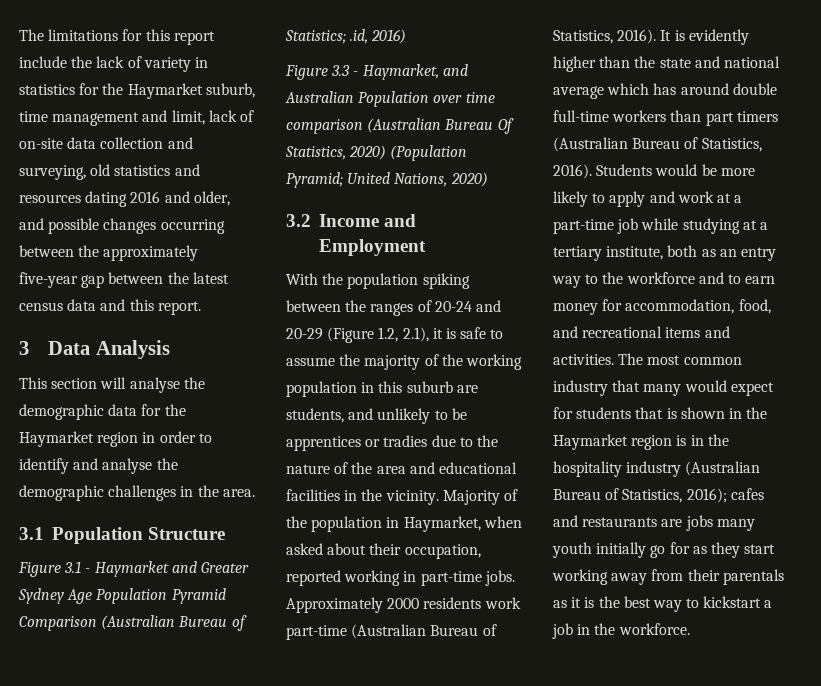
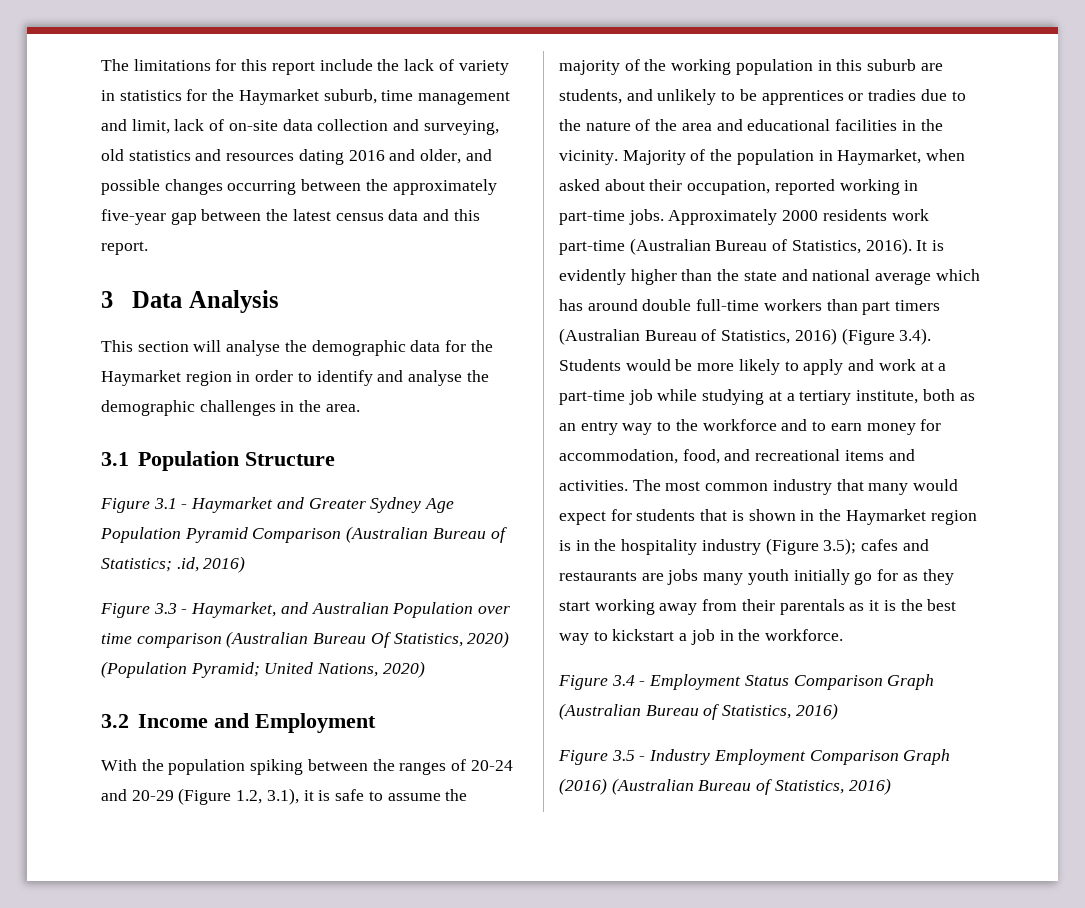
- With the population spiking between the ranges of 20-24 and 20-29 (Figure 1.2, 2.1), it is safe to assume the majority of the working population in this suburb are students, and unlikely to be apprentices or tradies due to the nature of the area and educational facilities in the vicinity.
+ With the population spiking between the ranges of 20-24 and 20-29 (Figure 1.2, 3.1), it is safe to assume the majority of the working population in this suburb are students, and unlikely to be apprentices or tradies due to the nature of the area and educational facilities in the vicinity.
- It is evidently higher than the state and national average which has around double full-time workers than part timers (Australian Bureau of Statistics, 2016). Students would be more likely to apply and work at a part-time job while studying at a tertiary institute, both as an entry way to the workforce and to earn money for accommodation, food, and recreational items and activities.
+ It is evidently higher than the state and national average which has around double full-time workers than part timers (Australian Bureau of Statistics, 2016) (Figure 3.4). Students would be more likely to apply and work at a part-time job while studying at a tertiary institute, both as an entry way to the workforce and to earn money for accommodation, food, and recreational items and activities.
- The most common industry that many would expect for students that is shown in the Haymarket region is in the hospitality industry (Australian Bureau of Statistics, 2016); cafes and restaurants are jobs many youth initially go for as they start working away from their parentals as it is the best way to kickstart a job in the workforce.
+ The most common industry that many would expect for students that is shown in the Haymarket region is in the hospitality industry (Figure 3.5); cafes and restaurants are jobs many youth initially go for as they start working away from their parentals as it is the best way to kickstart a job in the workforce.
+ Figure 3.4 - Employment Status Comparison Graph (Australian Bureau of Statistics, 2016)
+ Figure 3.5 - Industry Employment Comparison Graph (2016) (Australian Bureau of Statistics, 2016)

